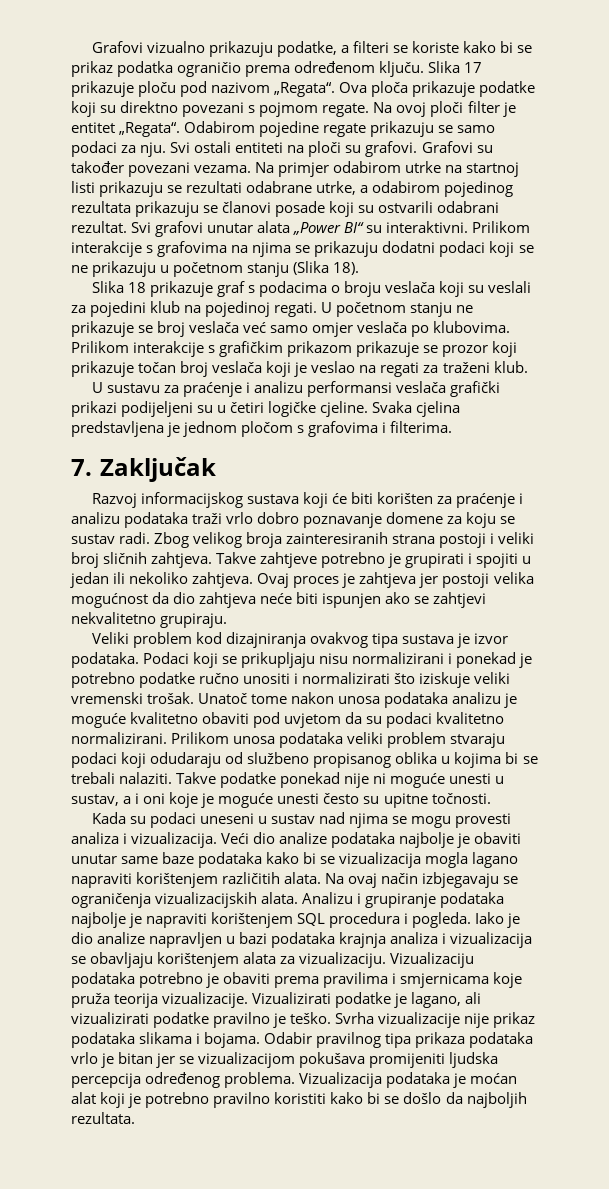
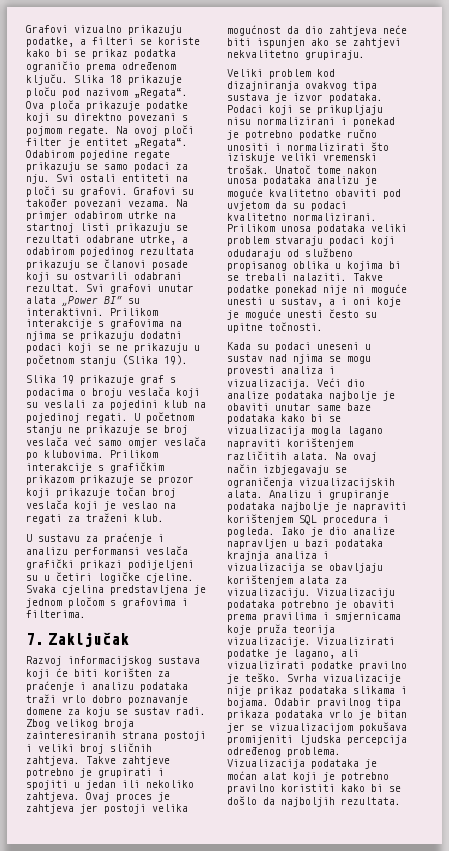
- Slika 17 prikazuje ploču pod nazivom „Regata“.
+ Slika 18 prikazuje ploču pod nazivom „Regata“.
- Prilikom interakcije s grafovima na njima se prikazuju dodatni podaci koji se ne prikazuju u početnom stanju (Slika 18).
- Slika 18 prikazuje graf s podacima o broju veslača koji su veslali za pojedini klub na pojedinoj regati.
+ Prilikom interakcije s grafovima na njima se prikazuju dodatni podaci koji se ne prikazuju u početnom stanju (Slika 19).
+ Slika 19 prikazuje graf s podacima o broju veslača koji su veslali za pojedini klub na pojedinoj regati.

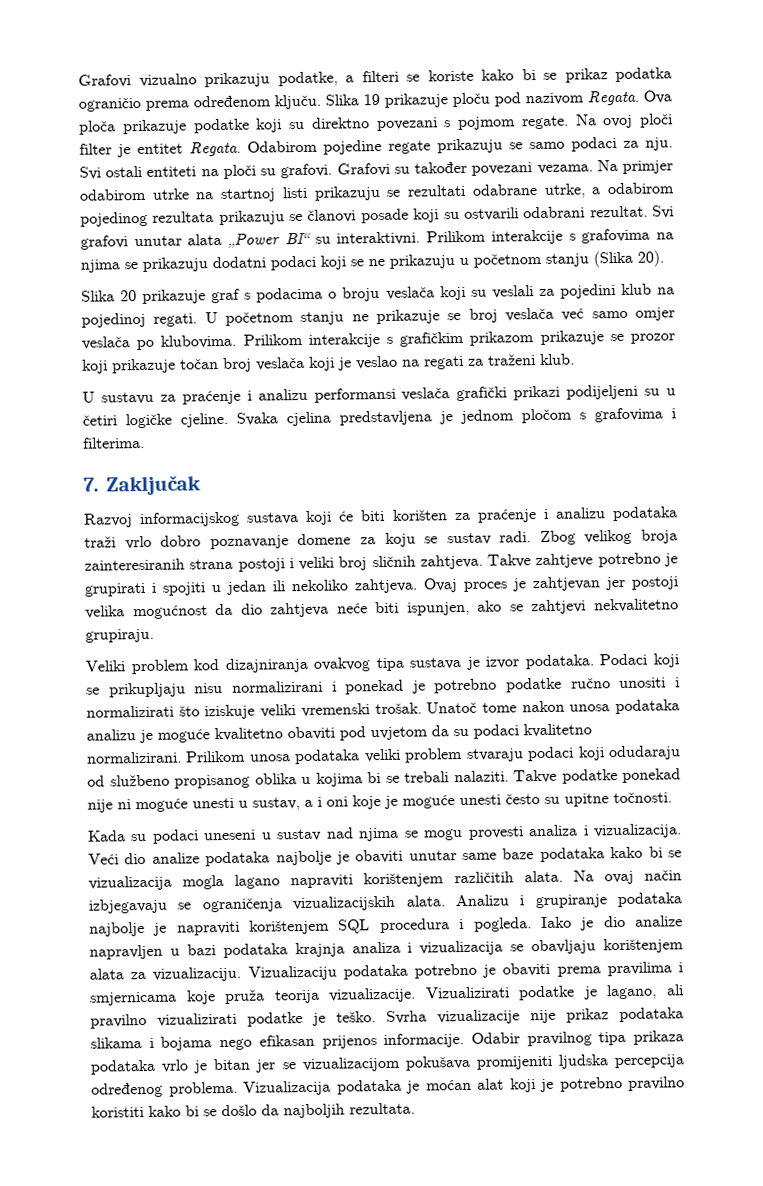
- Slika 18 prikazuje ploču pod nazivom „Regata“.
+ Slika 19 prikazuje ploču pod nazivom Regata.
- Na ovoj ploči filter je entitet „Regata“.
+ Na ovoj ploči filter je entitet Regata.
- Prilikom interakcije s grafovima na njima se prikazuju dodatni podaci koji se ne prikazuju u početnom stanju (Slika 19).
- Slika 19 prikazuje graf s podacima o broju veslača koji su veslali za pojedini klub na pojedinoj regati.
+ Prilikom interakcije s grafovima na njima se prikazuju dodatni podaci koji se ne prikazuju u početnom stanju (Slika 20).
+ Slika 20 prikazuje graf s podacima o broju veslača koji su veslali za pojedini klub na pojedinoj regati.
- Ovaj proces je zahtjeva jer postoji velika mogućnost da dio zahtjeva neće biti ispunjen ako se zahtjevi nekvalitetno grupiraju.
+ Ovaj proces je zahtjevan jer postoji velika mogućnost da dio zahtjeva neće biti ispunjen, ako se zahtjevi nekvalitetno grupiraju.
- Vizualizirati podatke je lagano, ali vizualizirati podatke pravilno je teško.
+ Vizualizirati podatke je lagano, ali pravilno vizualizirati podatke je teško.
- Svrha vizualizacije nije prikaz podataka slikama i bojama.
+ Svrha vizualizacije nije prikaz podataka slikama i bojama nego efikasan prijenos informacije.

